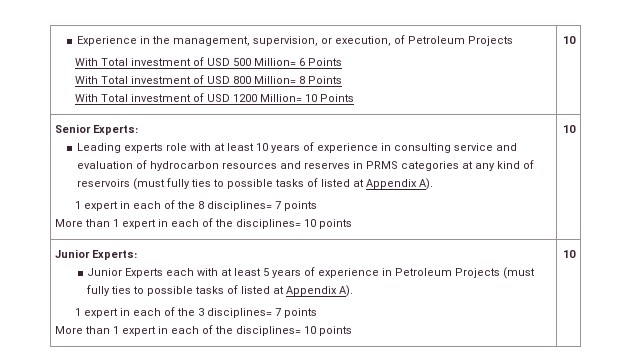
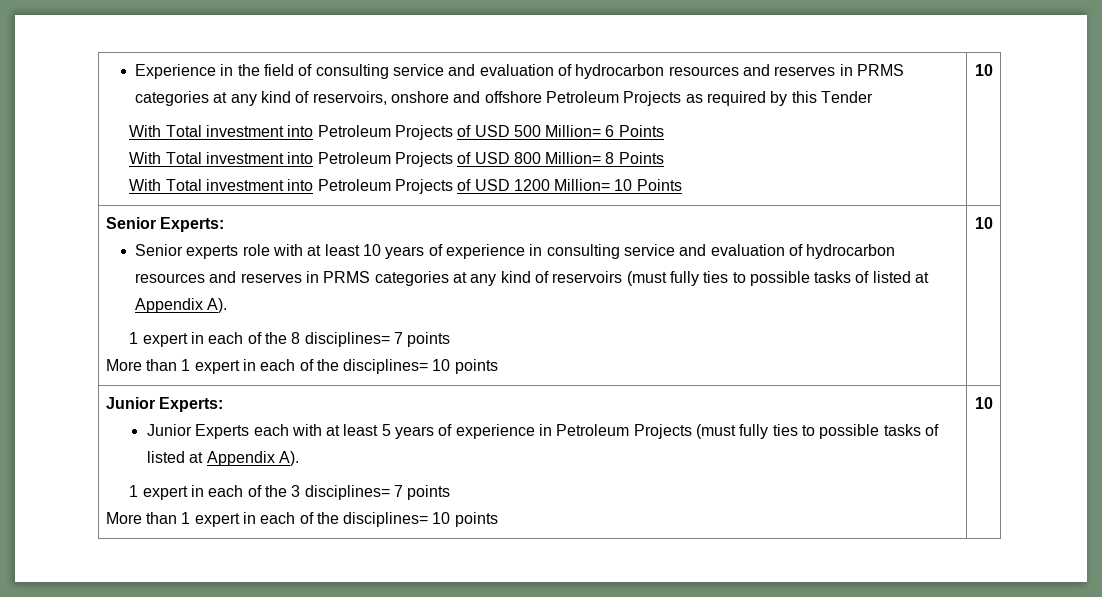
- Experience in the management, supervision, or execution, of Petroleum Projects
- With Total investment of USD 500 Million= 6 Points
+ Experience in the field of consulting service and evaluation of hydrocarbon resources and reserves in PRMS categories at any kind of reservoirs, onshore and offshore Petroleum Projects as required by this Tender
+ With Total investment into Petroleum Projects of USD 500 Million= 6 Points
- With Total investment of USD 800 Million= 8 Points
+ With Total investment into Petroleum Projects of USD 800 Million= 8 Points
- With Total investment of USD 1200 Million= 10 Points
+ With Total investment into Petroleum Projects of USD 1200 Million= 10 Points
- Leading experts role with at least 10 years of experience in consulting service and evaluation of hydrocarbon resources and reserves in PRMS categories at any kind of reservoirs (must fully ties to possible tasks of listed at Appendix A).
+ Senior experts role with at least 10 years of experience in consulting service and evaluation of hydrocarbon resources and reserves in PRMS categories at any kind of reservoirs (must fully ties to possible tasks of listed at Appendix A).

